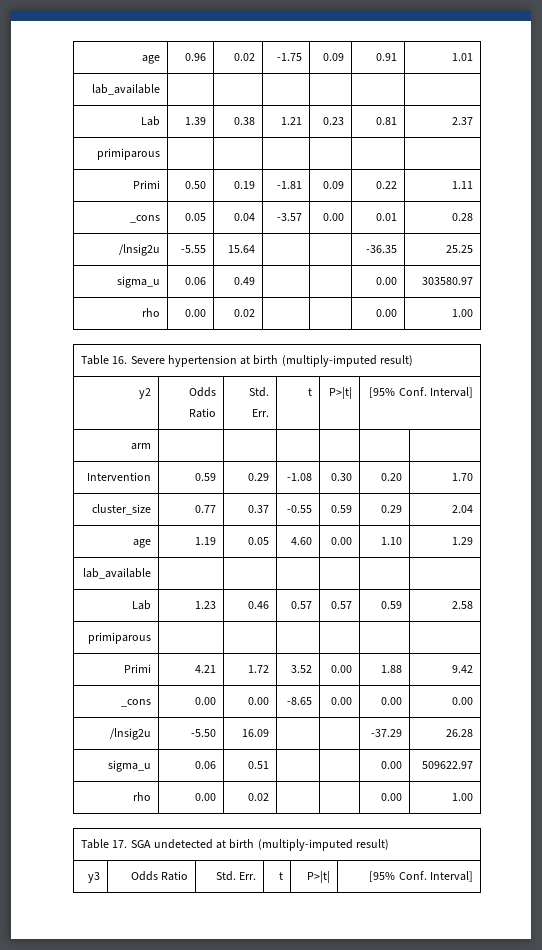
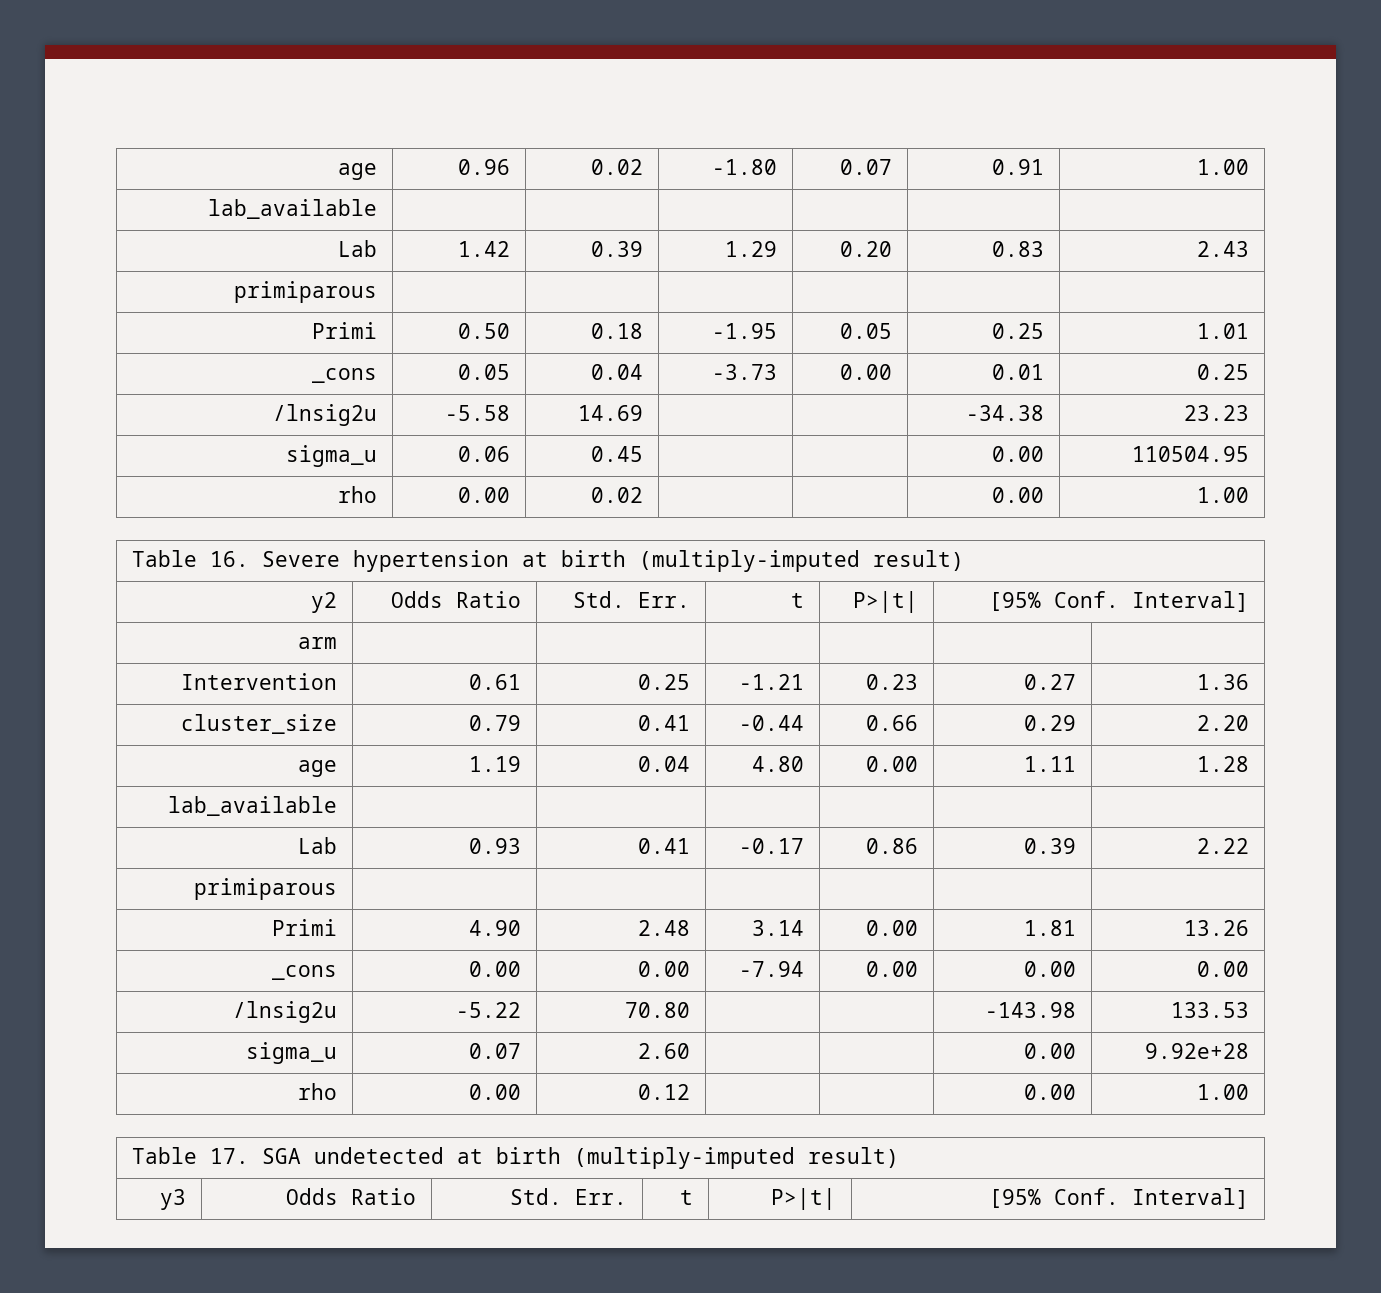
- age | 0.96 | 0.02 | -1.75 | 0.09 | 0.91 | 1.01
+ age | 0.96 | 0.02 | -1.80 | 0.07 | 0.91 | 1.00
  lab_available | | | | | |
- Lab | 1.39 | 0.38 | 1.21 | 0.23 | 0.81 | 2.37
+ Lab | 1.42 | 0.39 | 1.29 | 0.20 | 0.83 | 2.43
  primiparous | | | | | |
- Primi | 0.50 | 0.19 | -1.81 | 0.09 | 0.22 | 1.11
+ Primi | 0.50 | 0.18 | -1.95 | 0.05 | 0.25 | 1.01
- _cons | 0.05 | 0.04 | -3.57 | 0.00 | 0.01 | 0.28
- /lnsig2u | -5.55 | 15.64 | | | -36.35 | 25.25
- sigma_u | 0.06 | 0.49 | | | 0.00 | 303580.97
+ _cons | 0.05 | 0.04 | -3.73 | 0.00 | 0.01 | 0.25
+ /lnsig2u | -5.58 | 14.69 | | | -34.38 | 23.23
+ sigma_u | 0.06 | 0.45 | | | 0.00 | 110504.95
- Intervention | 0.59 | 0.29 | -1.08 | 0.30 | 0.20 | 1.70
- cluster_size | 0.77 | 0.37 | -0.55 | 0.59 | 0.29 | 2.04
+ Intervention | 0.61 | 0.25 | -1.21 | 0.23 | 0.27 | 1.36
+ cluster_size | 0.79 | 0.41 | -0.44 | 0.66 | 0.29 | 2.20
- age | 1.19 | 0.05 | 4.60 | 0.00 | 1.10 | 1.29
+ age | 1.19 | 0.04 | 4.80 | 0.00 | 1.11 | 1.28
  lab_available | | | | | |
- Lab | 1.23 | 0.46 | 0.57 | 0.57 | 0.59 | 2.58
+ Lab | 0.93 | 0.41 | -0.17 | 0.86 | 0.39 | 2.22
  primiparous | | | | | |
- Primi | 4.21 | 1.72 | 3.52 | 0.00 | 1.88 | 9.42
+ Primi | 4.90 | 2.48 | 3.14 | 0.00 | 1.81 | 13.26
- _cons | 0.00 | 0.00 | -8.65 | 0.00 | 0.00 | 0.00
+ _cons | 0.00 | 0.00 | -7.94 | 0.00 | 0.00 | 0.00
- /lnsig2u | -5.50 | 16.09 | | | -37.29 | 26.28
- sigma_u | 0.06 | 0.51 | | | 0.00 | 509622.97
- rho | 0.00 | 0.02 | | | 0.00 | 1.00
+ /lnsig2u | -5.22 | 70.80 | | | -143.98 | 133.53
+ sigma_u | 0.07 | 2.60 | | | 0.00 | 9.92e+28
+ rho | 0.00 | 0.12 | | | 0.00 | 1.00

